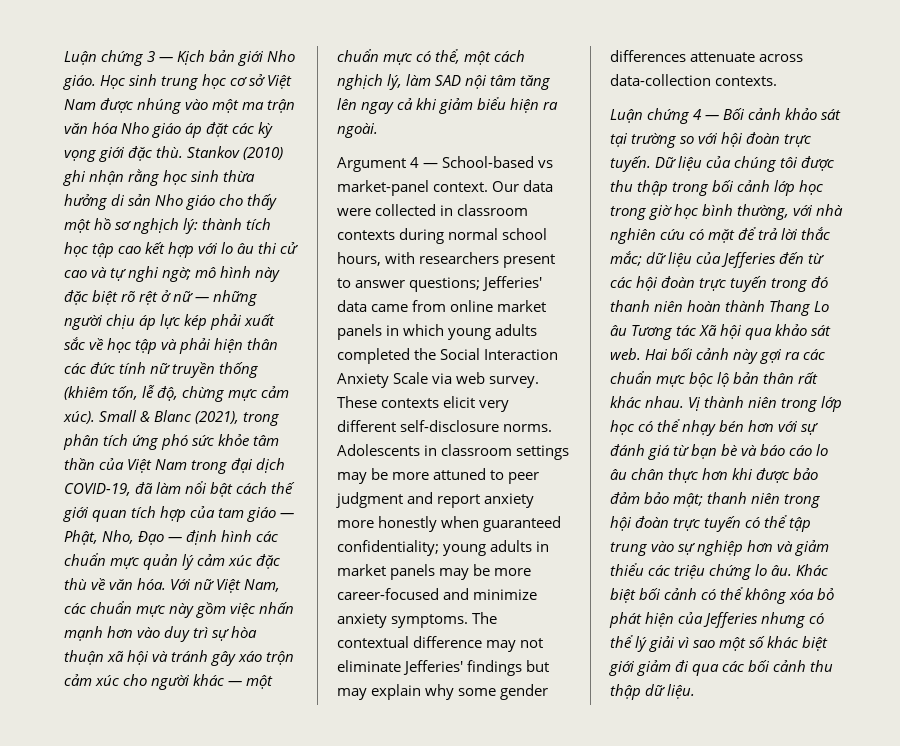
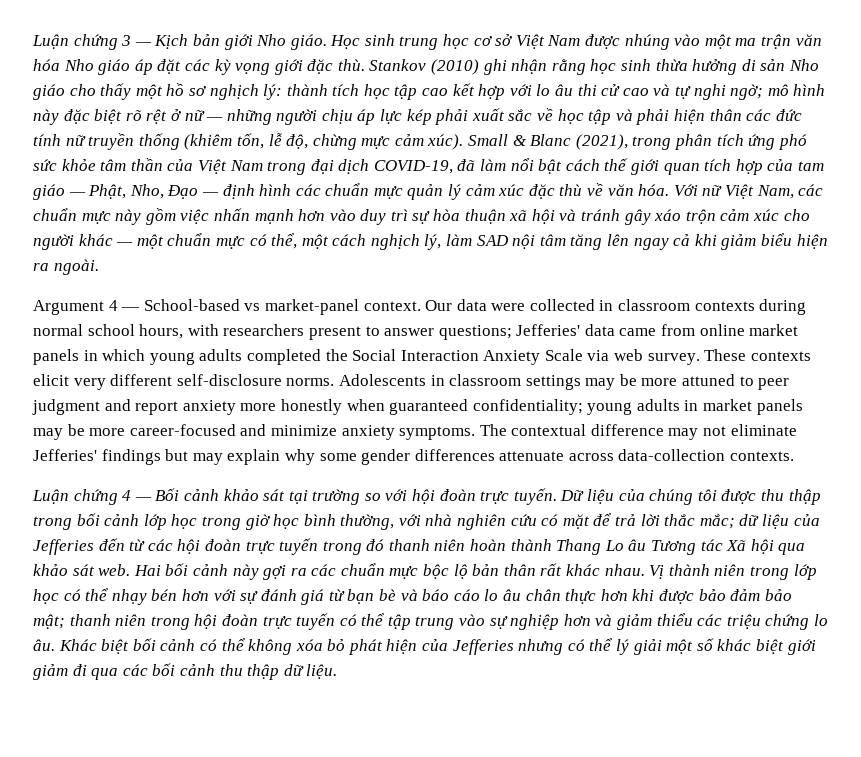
- Khác biệt bối cảnh có thể không xóa bỏ phát hiện của Jefferies nhưng có thể lý giải vì sao một số khác biệt giới giảm đi qua các bối cảnh thu thập dữ liệu.
+ Khác biệt bối cảnh có thể không xóa bỏ phát hiện của Jefferies nhưng có thể lý giải một số khác biệt giới giảm đi qua các bối cảnh thu thập dữ liệu.

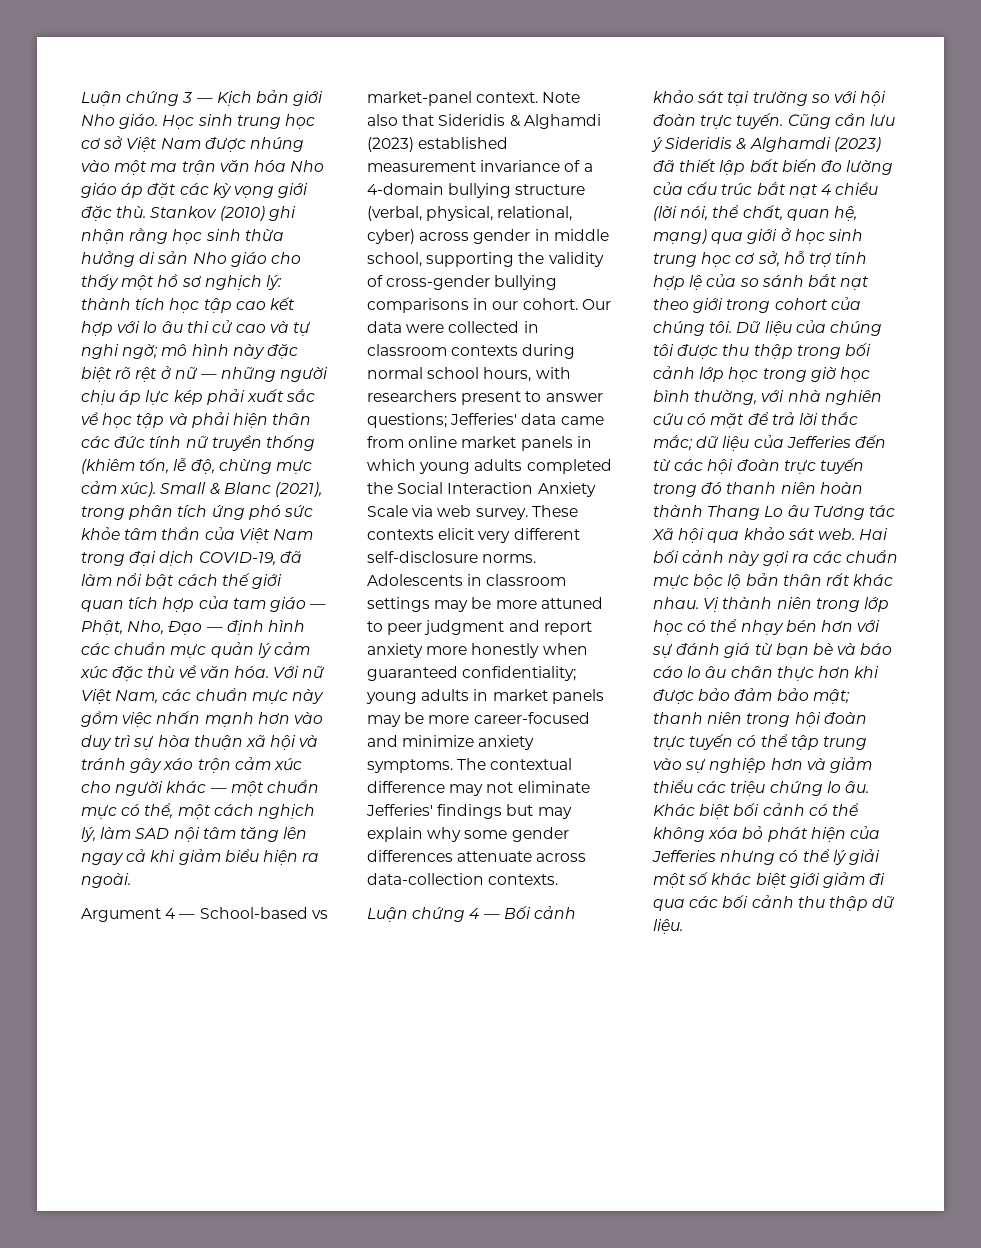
+ Note also that Sideridis & Alghamdi (2023) established measurement invariance of a 4-domain bullying structure (verbal, physical, relational, cyber) across gender in middle school, supporting the validity of cross-gender bullying comparisons in our cohort.
+ Cũng cần lưu ý Sideridis & Alghamdi (2023) đã thiết lập bất biến đo lường của cấu trúc bắt nạt 4 chiều (lời nói, thể chất, quan hệ, mạng) qua giới ở học sinh trung học cơ sở, hỗ trợ tính hợp lệ của so sánh bắt nạt theo giới trong cohort của chúng tôi.

